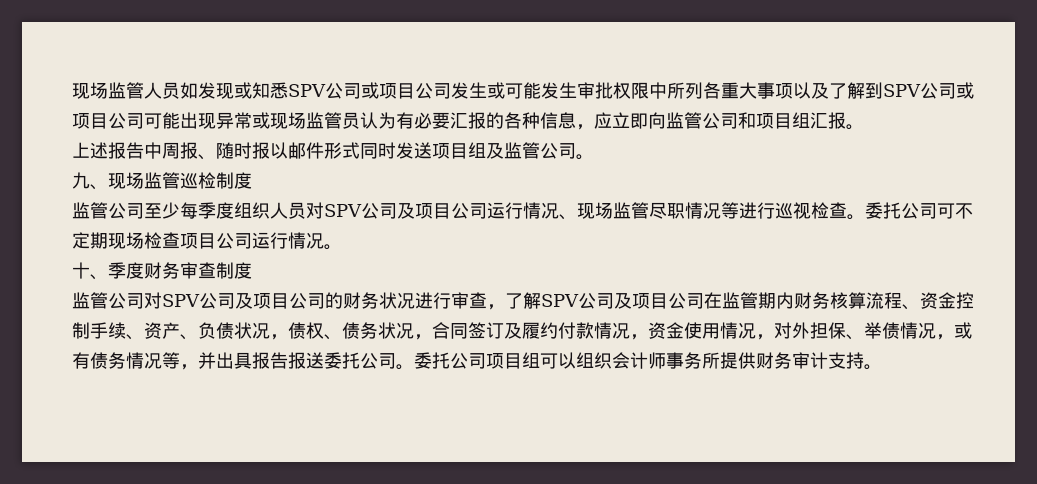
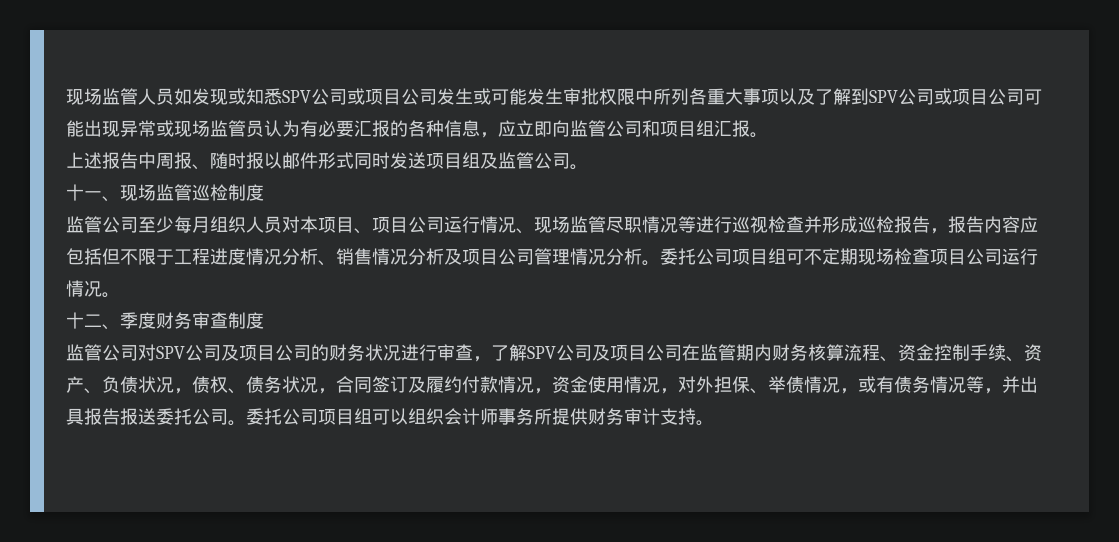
- 九、现场监管巡检制度
+ 十一、现场监管巡检制度
- 监管公司至少每季度组织人员对SPV公司及项目公司运行情况、现场监管尽职情况等进行巡视检查。委托公司可不定期现场检查项目公司运行情况。
+ 监管公司至少每月组织人员对本项目、项目公司运行情况、现场监管尽职情况等进行巡视检查并形成巡检报告，报告内容应包括但不限于工程进度情况分析、销售情况分析及项目公司管理情况分析。委托公司项目组可不定期现场检查项目公司运行情况。
- 十、季度财务审查制度
+ 十二、季度财务审查制度

